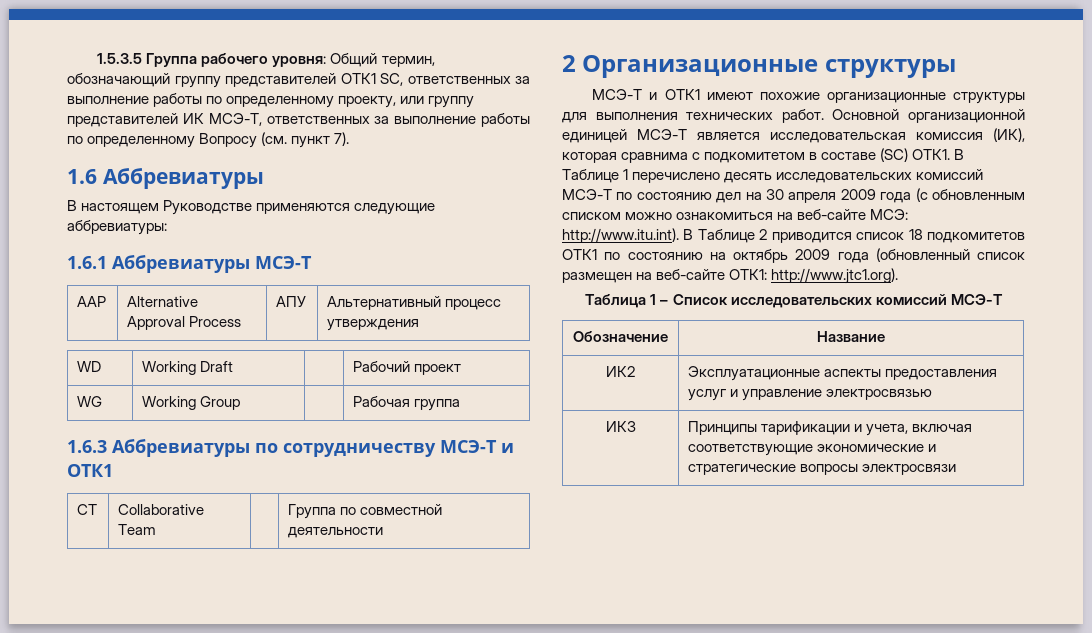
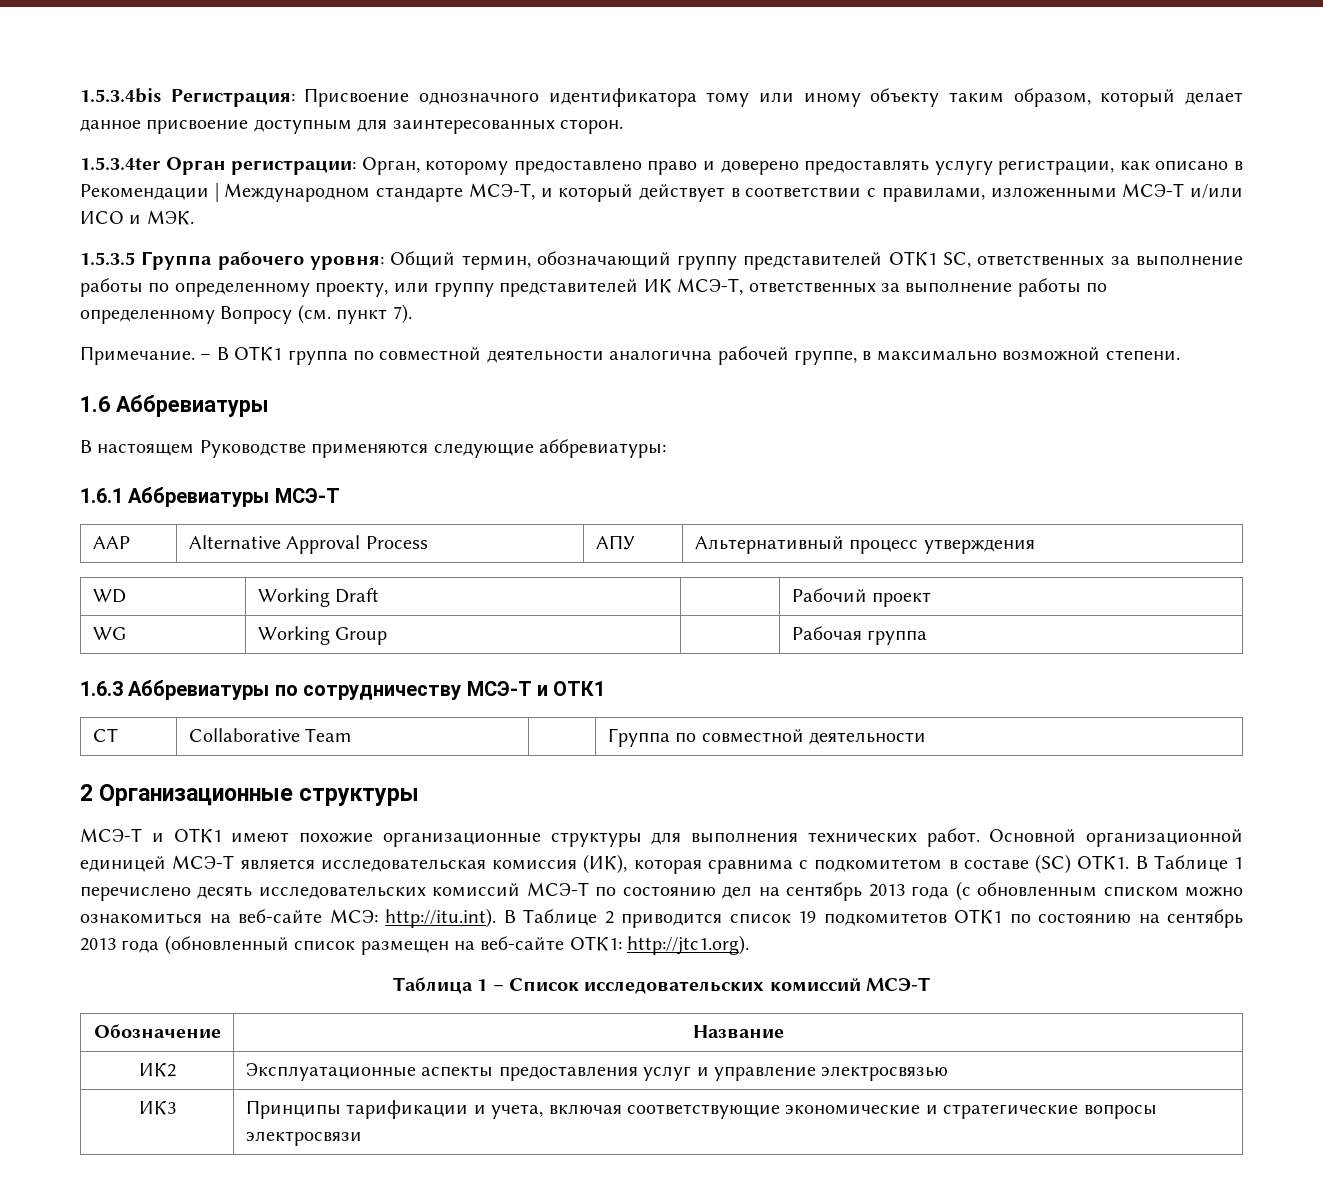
+ 1.5.3.4bis Регистрация: Присвоение однозначного идентификатора тому или иному объекту таким образом, который делает данное присвоение доступным для заинтересованных сторон.
+ 1.5.3.4ter Орган регистрации: Орган, которому предоставлено право и доверено предоставлять услугу регистрации, как описано в Рекомендации | Международном стандарте МСЭ-Т, и который действует в соответствии с правилами, изложенными МСЭ-Т и/или ИСО и МЭК.
+ Примечание. – В ОТК1 группа по совместной деятельности аналогична рабочей группе, в максимально возможной степени.
- В Таблице 1 перечислено десять исследовательских комиссий МСЭ-T по состоянию дел на 30 апреля 2009 года (с обновленным списком можно ознакомиться на веб-сайте МСЭ: http://www.itu.int). В Таблице 2 приводится список 18 подкомитетов ОТК1 по состоянию на октябрь 2009 года (обновленный список размещен на веб-сайте ОТК1: http://www.jtc1.org).
+ В Таблице 1 перечислено десять исследовательских комиссий МСЭ-T по состоянию дел на сентябрь 2013 года (с обновленным списком можно ознакомиться на веб-сайте МСЭ: http://itu.int). В Таблице 2 приводится список 19 подкомитетов ОТК1 по состоянию на сентябрь 2013 года (обновленный список размещен на веб-сайте ОТК1: http://jtc1.org).

